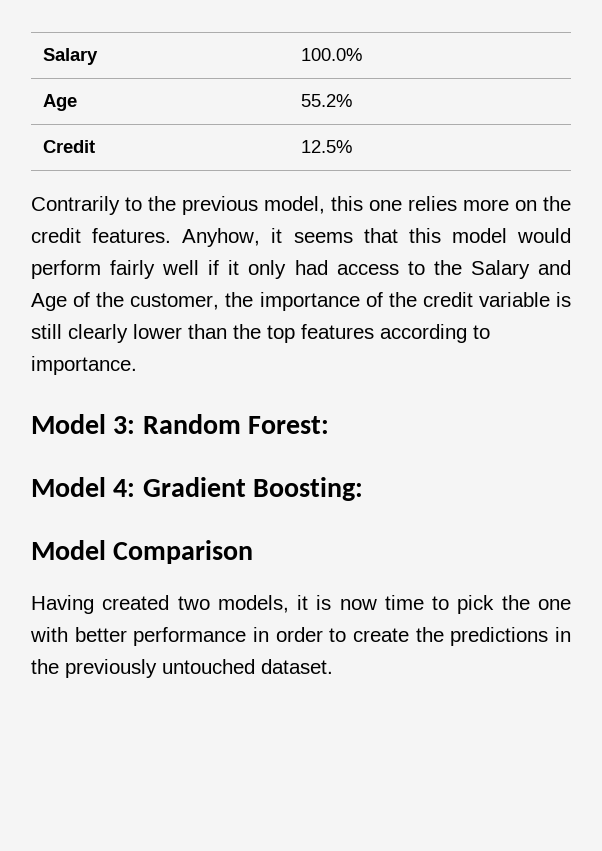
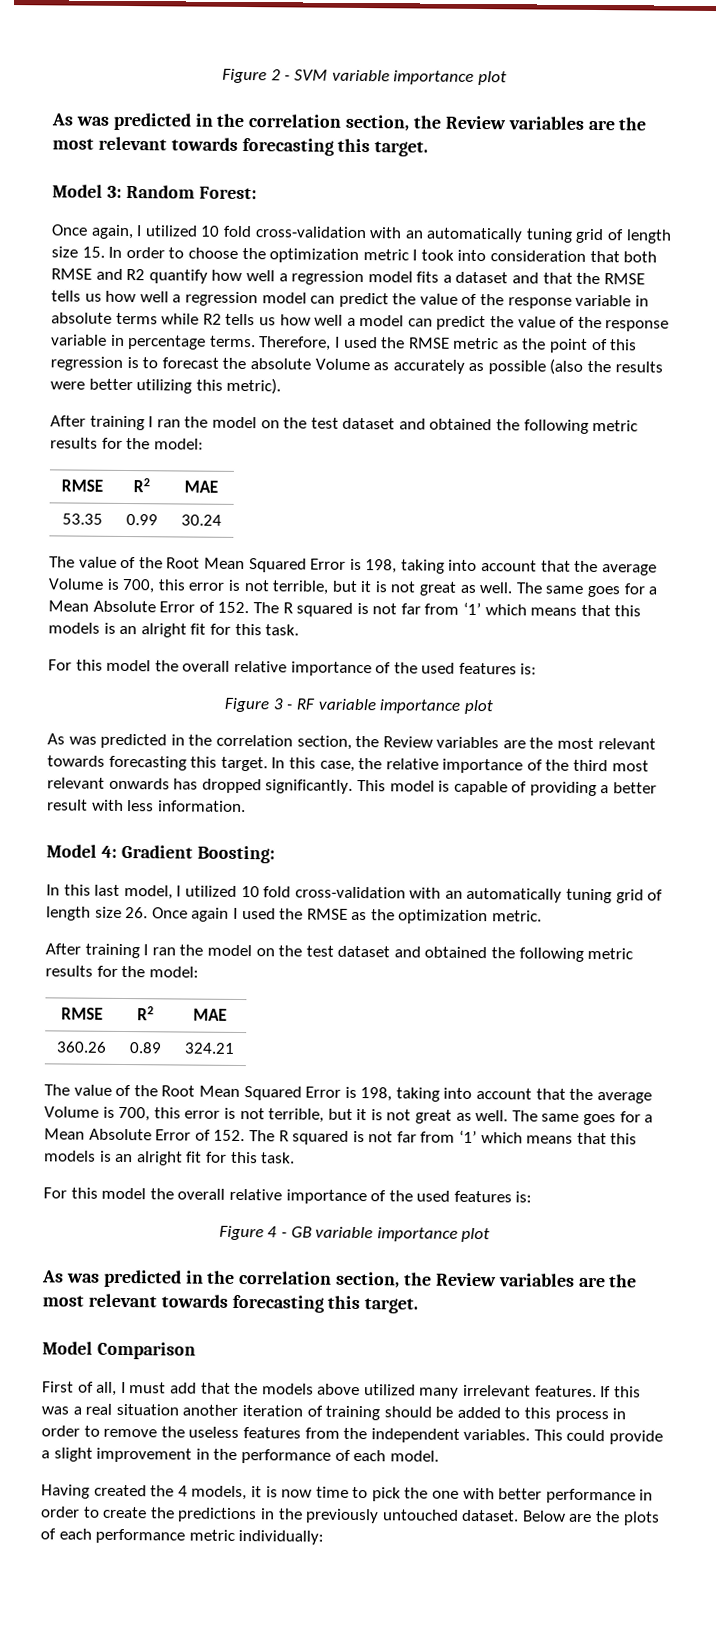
- Salary | 100.0%
- Age | 55.2%
- Credit | 12.5%
- Contrarily to the previous model, this one relies more on the credit features. Anyhow, it seems that this model would perform fairly well if it only had access to the Salary and Age of the customer, the importance of the credit variable is still clearly lower than the top features according to importance.
+ Figure 2 - SVM variable importance plot
+ As was predicted in the correlation section, the Review variables are the most relevant towards forecasting this target.
  Model 3: Random Forest:
+ Once again, I utilized 10 fold cross-validation with an automatically tuning grid of length size 15. In order to choose the optimization metric I took into consideration that both RMSE and R2 quantify how well a regression model fits a dataset and that the RMSE tells us how well a regression model can predict the value of the response variable in absolute terms while R2 tells us how well a model can predict the value of the response variable in percentage terms. Therefore, I used the RMSE metric as the point of this regression is to forecast the absolute Volume as accurately as possible (also the results were better utilizing this metric).
+ After training I ran the model on the test dataset and obtained the following metric results for the model:
+ RMSE | R2 | MAE
+ 53.35 | 0.99 | 30.24
+ The value of the Root Mean Squared Error is 198, taking into account that the average Volume is 700, this error is not terrible, but it is not great as well. The same goes for a Mean Absolute Error of 152. The R squared is not far from ‘1’ which means that this models is an alright fit for this task.
+ For this model the overall relative importance of the used features is:
+ Figure 3 - RF variable importance plot
+ As was predicted in the correlation section, the Review variables are the most relevant towards forecasting this target. In this case, the relative importance of the third most relevant onwards has dropped significantly. This model is capable of providing a better result with less information.
  Model 4: Gradient Boosting:
+ In this last model, I utilized 10 fold cross-validation with an automatically tuning grid of length size 26. Once again I used the RMSE as the optimization metric.
+ After training I ran the model on the test dataset and obtained the following metric results for the model:
+ RMSE | R2 | MAE
+ 360.26 | 0.89 | 324.21
+ The value of the Root Mean Squared Error is 198, taking into account that the average Volume is 700, this error is not terrible, but it is not great as well. The same goes for a Mean Absolute Error of 152. The R squared is not far from ‘1’ which means that this models is an alright fit for this task.
+ For this model the overall relative importance of the used features is:
+ Figure 4 - GB variable importance plot
+ As was predicted in the correlation section, the Review variables are the most relevant towards forecasting this target.
  Model Comparison
+ First of all, I must add that the models above utilized many irrelevant features. If this was a real situation another iteration of training should be added to this process in order to remove the useless features from the independent variables. This could provide a slight improvement in the performance of each model.
- Having created two models, it is now time to pick the one with better performance in order to create the predictions in the previously untouched dataset.
+ Having created the 4 models, it is now time to pick the one with better performance in order to create the predictions in the previously untouched dataset.
+ Below are the plots of each performance metric individually:

